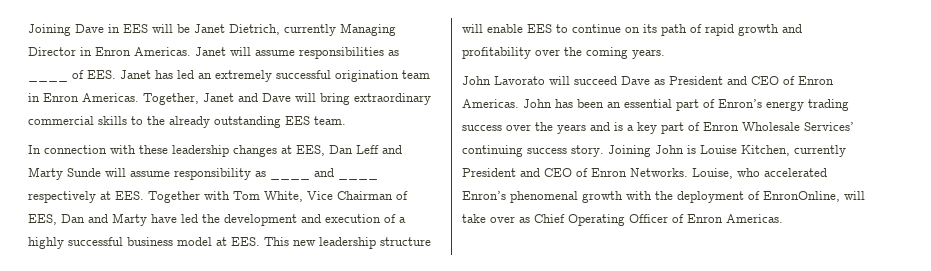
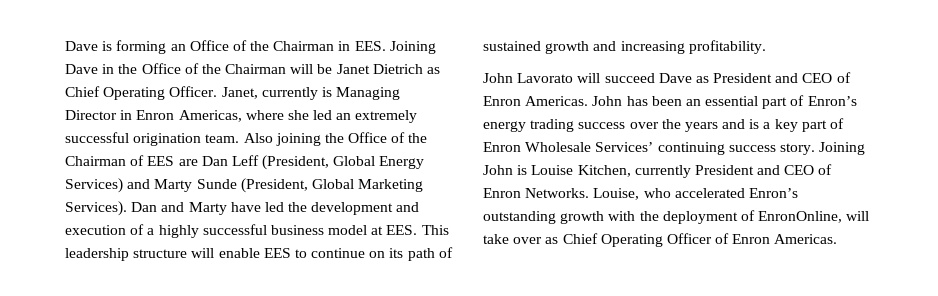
- Joining Dave in EES will be Janet Dietrich, currently Managing Director in Enron Americas. Janet will assume responsibilities as ____ of EES. Janet has led an extremely successful origination team in Enron Americas. Together, Janet and Dave will bring extraordinary commercial skills to the already outstanding EES team.
- In connection with these leadership changes at EES, Dan Leff and Marty Sunde will assume responsibility as ____ and ____ respectively at EES. Together with Tom White, Vice Chairman of EES, Dan and Marty have led the development and execution of a highly successful business model at EES. This new leadership structure will enable EES to continue on its path of rapid growth and profitability over the coming years.
+ Dave is forming an Office of the Chairman in EES. Joining Dave in the Office of the Chairman will be Janet Dietrich as Chief Operating Officer. Janet, currently is Managing Director in Enron Americas, where she led an extremely successful origination team. Also joining the Office of the Chairman of EES are Dan Leff (President, Global Energy Services) and Marty Sunde (President, Global Marketing Services). Dan and Marty have led the development and execution of a highly successful business model at EES. This leadership structure will enable EES to continue on its path of sustained growth and increasing profitability.
- Louise, who accelerated Enron’s phenomenal growth with the deployment of EnronOnline, will take over as Chief Operating Officer of Enron Americas.
+ Louise, who accelerated Enron’s outstanding growth with the deployment of EnronOnline, will take over as Chief Operating Officer of Enron Americas.

